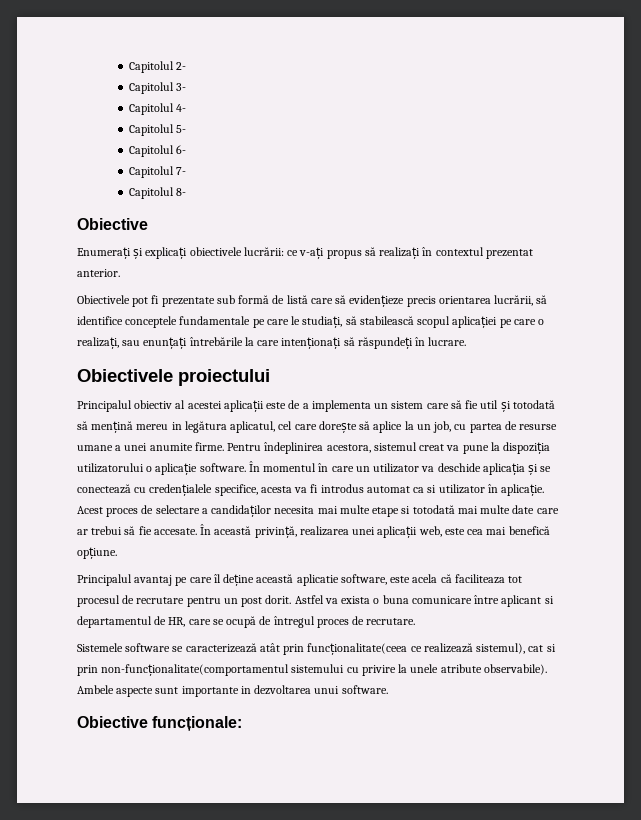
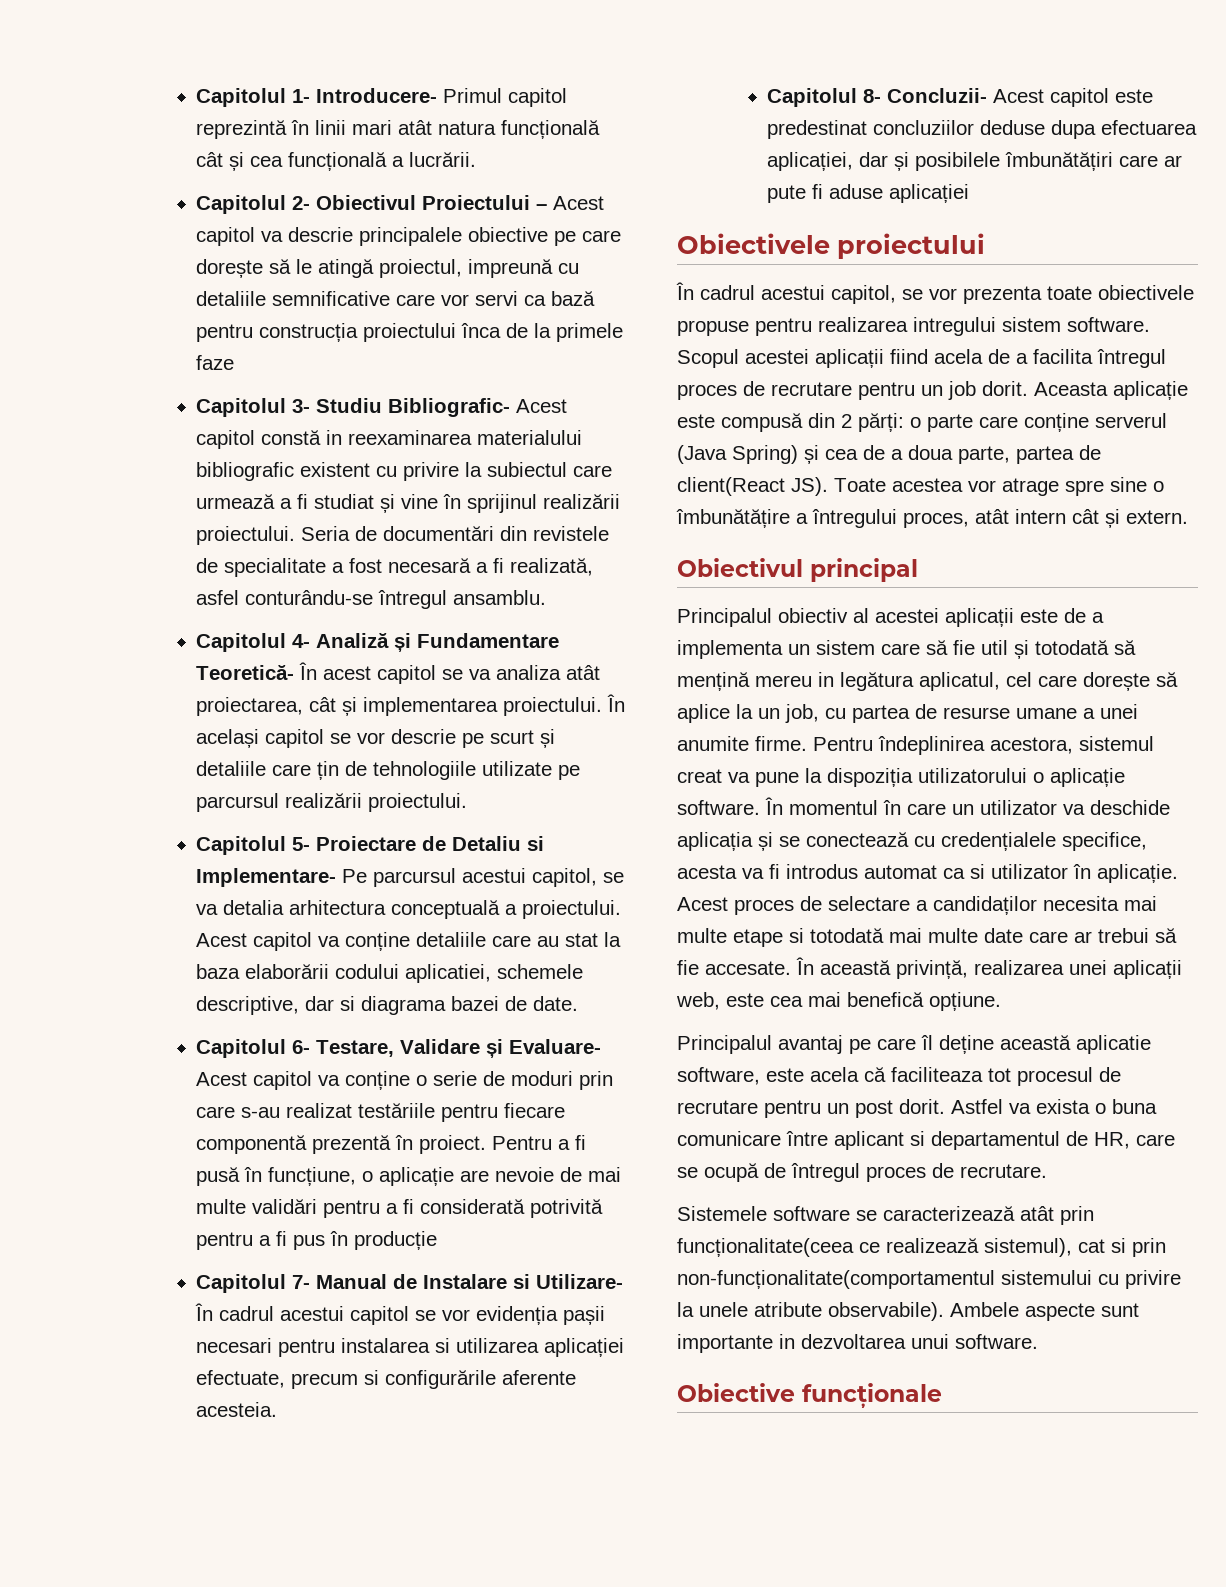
- Capitolul 2-
- Capitolul 3-
- Capitolul 4-
- Capitolul 5-
- Capitolul 6-
- Capitolul 7-
- Capitolul 8-
- Obiective
- Enumerați și explicați obiectivele lucrării: ce v-ați propus să realizați în contextul prezentat anterior.
- Obiectivele pot fi prezentate sub formă de listă care să evidențieze precis orientarea lucrării, să identifice conceptele fundamentale pe care le studiați, să stabilească scopul aplicației pe care o realizați, sau enunțați întrebările la care intenționați să răspundeți în lucrare.
+ Capitolul 1- Introducere- Primul capitol reprezintă în linii mari atât natura funcțională cât și cea funcțională a lucrării.
+ Capitolul 2- Obiectivul Proiectului – Acest capitol va descrie principalele obiective pe care dorește să le atingă proiectul, impreună cu detaliile semnificative care vor servi ca bază pentru construcția proiectului înca de la primele faze
+ Capitolul 3- Studiu Bibliografic- Acest capitol constă in reexaminarea materialului bibliografic existent cu privire la subiectul care urmează a fi studiat și vine în sprijinul realizării proiectului. Seria de documentări din revistele de specialitate a fost necesară a fi realizată, asfel conturându-se întregul ansamblu.
+ Capitolul 4- Analiză și Fundamentare Teoretică- În acest capitol se va analiza atât proiectarea, cât și implementarea proiectului. În același capitol se vor descrie pe scurt și detaliile care țin de tehnologiile utilizate pe parcursul realizării proiectului.
+ Capitolul 5- Proiectare de Detaliu si Implementare- Pe parcursul acestui capitol, se va detalia arhitectura conceptuală a proiectului. Acest capitol va conține detaliile care au stat la baza elaborării codului aplicatiei, schemele descriptive, dar si diagrama bazei de date.
+ Capitolul 6- Testare, Validare și Evaluare- Acest capitol va conține o serie de moduri prin care s-au realizat testăriile pentru fiecare componentă prezentă în proiect. Pentru a fi pusă în funcțiune, o aplicație are nevoie de mai multe validări pentru a fi considerată potrivită pentru a fi pus în producție
+ Capitolul 7- Manual de Instalare si Utilizare- În cadrul acestui capitol se vor evidenția pașii necesari pentru instalarea si utilizarea aplicației efectuate, precum si configurările aferente acesteia.
+ Capitolul 8- Concluzii- Acest capitol este predestinat concluziilor deduse dupa efectuarea aplicației, dar și posibilele îmbunătățiri care ar pute fi aduse aplicației
  Obiectivele proiectului
+ În cadrul acestui capitol, se vor prezenta toate obiectivele propuse pentru realizarea intregului sistem software. Scopul acestei aplicații fiind acela de a facilita întregul proces de recrutare pentru un job dorit. Aceasta aplicație este compusă din 2 părți: o parte care conține serverul (Java Spring) și cea de a doua parte, partea de client(React JS). Toate acestea vor atrage spre sine o îmbunătățire a întregului proces, atât intern cât și extern.
+ Obiectivul principal
- Obiective funcționale:
+ Obiective funcționale

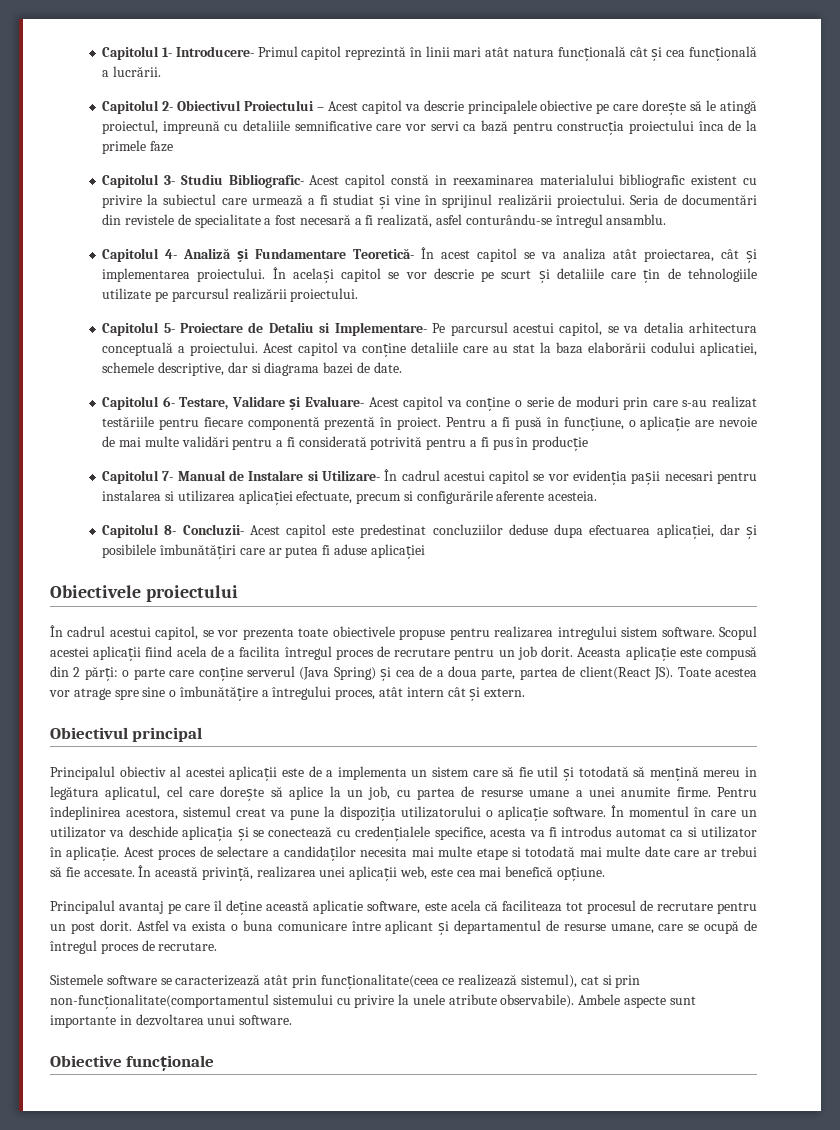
- Capitolul 8- Concluzii- Acest capitol este predestinat concluziilor deduse dupa efectuarea aplicației, dar și posibilele îmbunătățiri care ar pute fi aduse aplicației
+ Capitolul 8- Concluzii- Acest capitol este predestinat concluziilor deduse dupa efectuarea aplicației, dar și posibilele îmbunătățiri care ar putea fi aduse aplicației
- Astfel va exista o buna comunicare între aplicant si departamentul de HR, care se ocupă de întregul proces de recrutare.
+ Astfel va exista o buna comunicare între aplicant și departamentul de resurse umane, care se ocupă de întregul proces de recrutare.

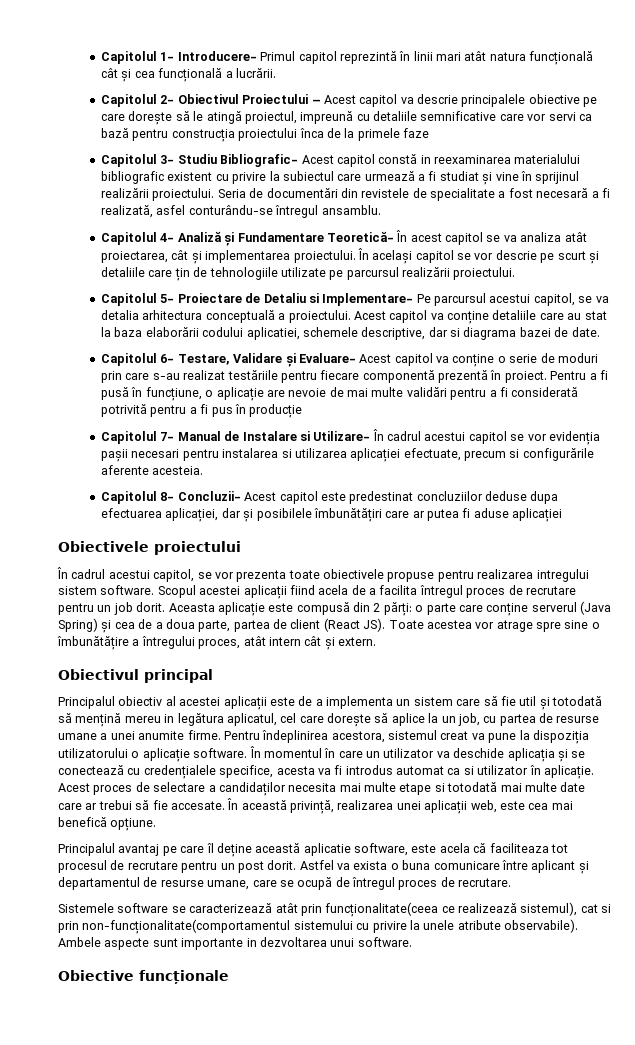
- Aceasta aplicație este compusă din 2 părți: o parte care conține serverul (Java Spring) și cea de a doua parte, partea de client(React JS). Toate acestea vor atrage spre sine o îmbunătățire a întregului proces, atât intern cât și extern.
+ Aceasta aplicație este compusă din 2 părți: o parte care conține serverul (Java Spring) și cea de a doua parte, partea de client (React JS). Toate acestea vor atrage spre sine o îmbunătățire a întregului proces, atât intern cât și extern.

